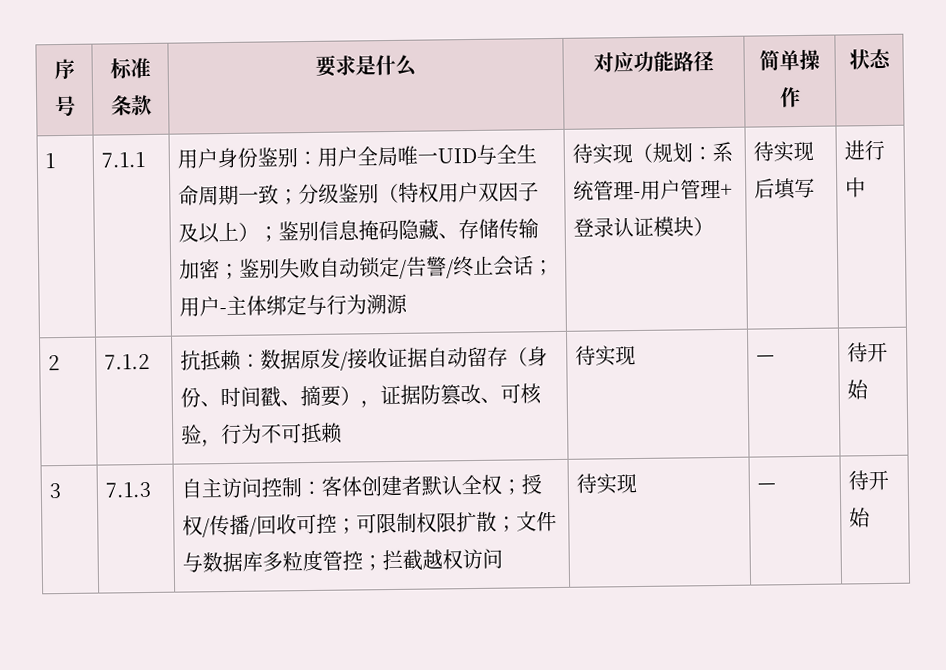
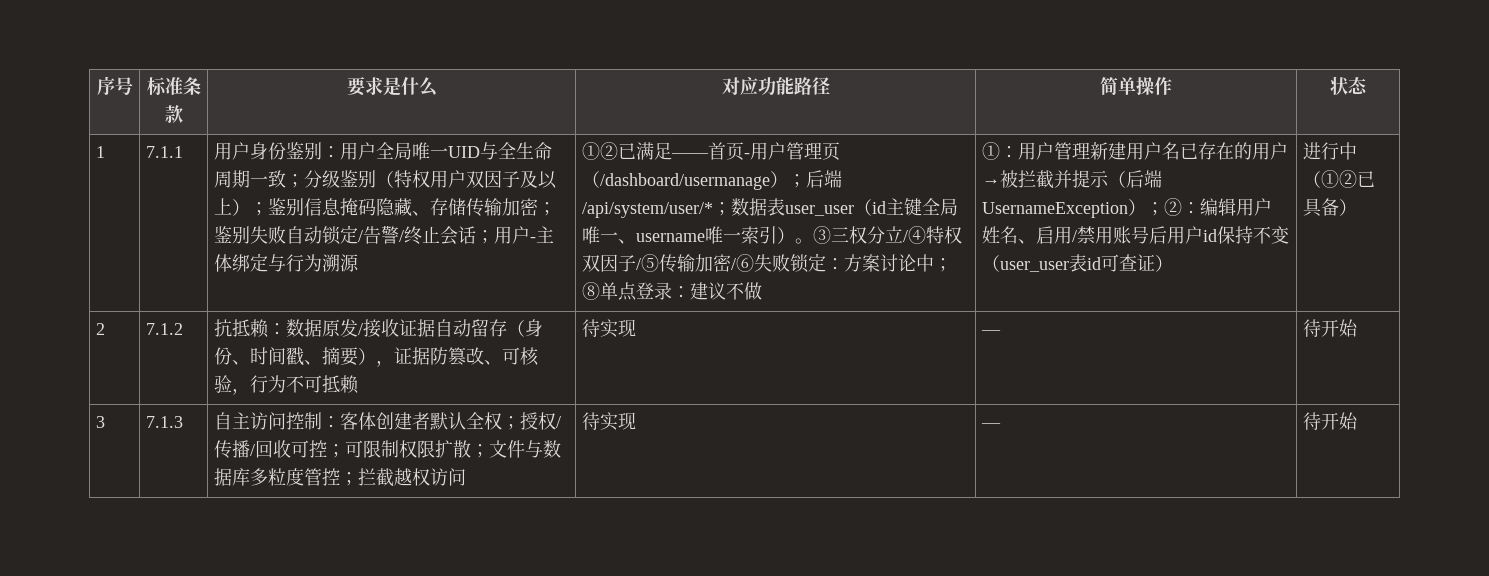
- 待实现（规划：系统管理-用户管理+登录认证模块） | 待实现后填写 | 进行中
+ ①②已满足——首页-用户管理页（/dashboard/usermanage）；后端/api/system/user/*；数据表user_user（id主键全局唯一、username唯一索引）。③三权分立/④特权双因子/⑤传输加密/⑥失败锁定：方案讨论中；⑧单点登录：建议不做 | ①：用户管理新建用户名已存在的用户→被拦截并提示（后端UsernameException）；②：编辑用户姓名、启用/禁用账号后用户id保持不变（user_user表id可查证） | 进行中（①②已具备）

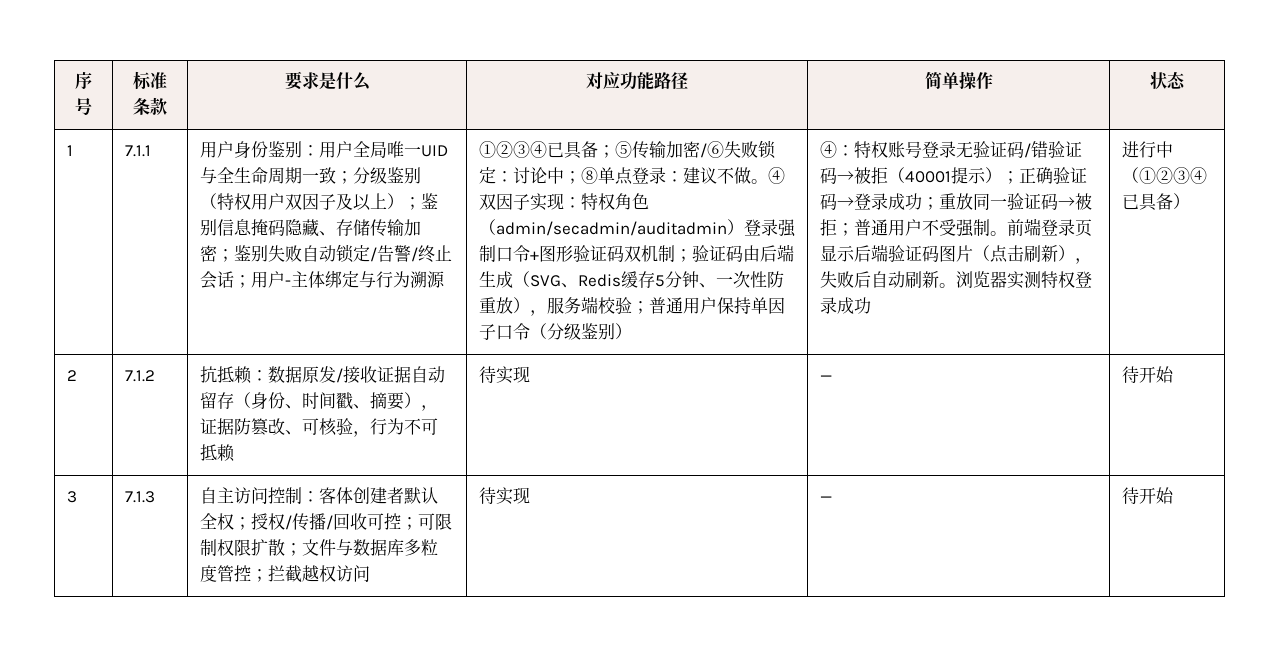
- ①②已满足——首页-用户管理页（/dashboard/usermanage）；后端/api/system/user/*；数据表user_user（id主键全局唯一、username唯一索引）。③三权分立/④特权双因子/⑤传输加密/⑥失败锁定：方案讨论中；⑧单点登录：建议不做 | ①：用户管理新建用户名已存在的用户→被拦截并提示（后端UsernameException）；②：编辑用户姓名、启用/禁用账号后用户id保持不变（user_user表id可查证）
+ ①②③④已具备；⑤传输加密/⑥失败锁定：讨论中；⑧单点登录：建议不做。④双因子实现：特权角色（admin/secadmin/auditadmin）登录强制口令+图形验证码双机制；验证码由后端生成（SVG、Redis缓存5分钟、一次性防重放），服务端校验；普通用户保持单因子口令（分级鉴别） | ④：特权账号登录无验证码/错验证码→被拒（40001提示）；正确验证码→登录成功；重放同一验证码→被拒；普通用户不受强制。前端登录页显示后端验证码图片（点击刷新），失败后自动刷新。浏览器实测特权登录成功
- 进行中（①②已具备）
+ 进行中（①②③④已具备）

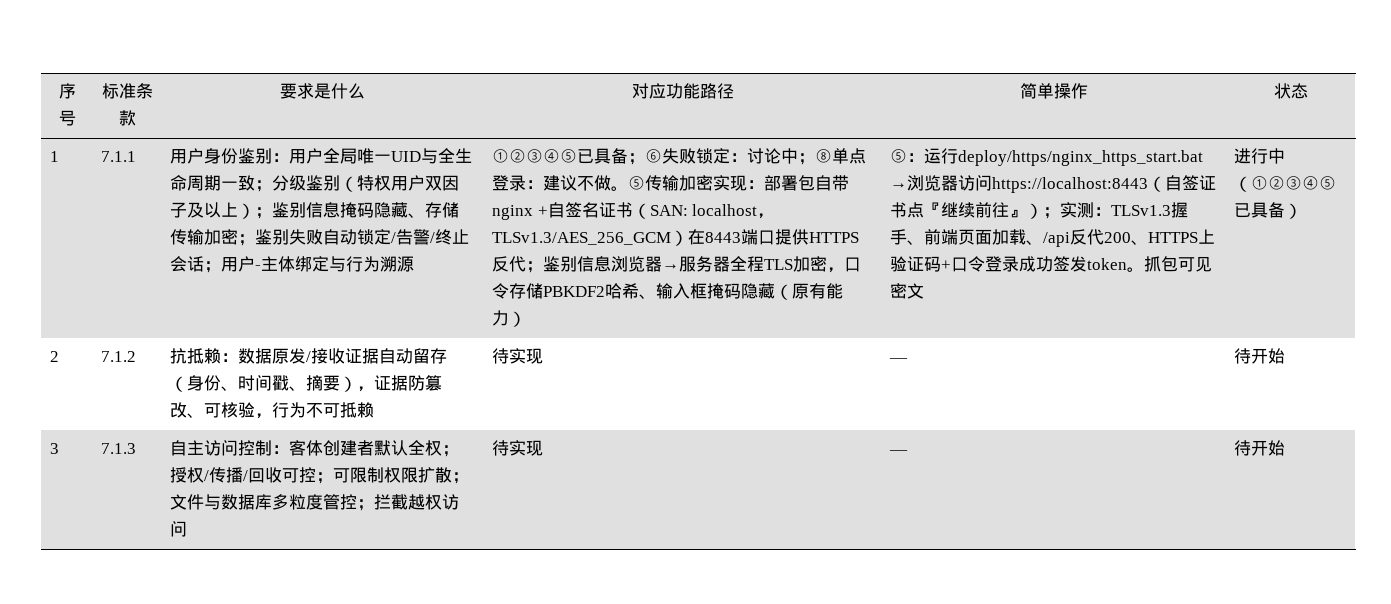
- ①②③④已具备；⑤传输加密/⑥失败锁定：讨论中；⑧单点登录：建议不做。
+ ①②③④⑤已具备；⑥失败锁定：讨论中；⑧单点登录：建议不做。
- ④双因子实现：特权角色（admin/secadmin/auditadmin）登录强制口令+图形验证码双机制；验证码由后端生成（SVG、Redis缓存5分钟、一次性防重放），服务端校验；普通用户保持单因子口令（分级鉴别） | ④：特权账号登录无验证码/错验证码→被拒（40001提示）；正确验证码→登录成功；重放同一验证码→被拒；普通用户不受强制。前端登录页显示后端验证码图片（点击刷新），失败后自动刷新。浏览器实测特权登录成功
+ ⑤传输加密实现：部署包自带nginx +自签名证书（SAN: localhost，TLSv1.3/AES_256_GCM）在8443端口提供HTTPS反代；鉴别信息浏览器→服务器全程TLS加密，口令存储PBKDF2哈希、输入框掩码隐藏（原有能力） | ⑤：运行deploy/https/nginx_https_start.bat →浏览器访问https://localhost:8443（自签证书点『继续前往』）；实测：TLSv1.3握手、前端页面加载、/api反代200、HTTPS上验证码+口令登录成功签发token。抓包可见密文
- 进行中（①②③④已具备）
+ 进行中（①②③④⑤已具备）

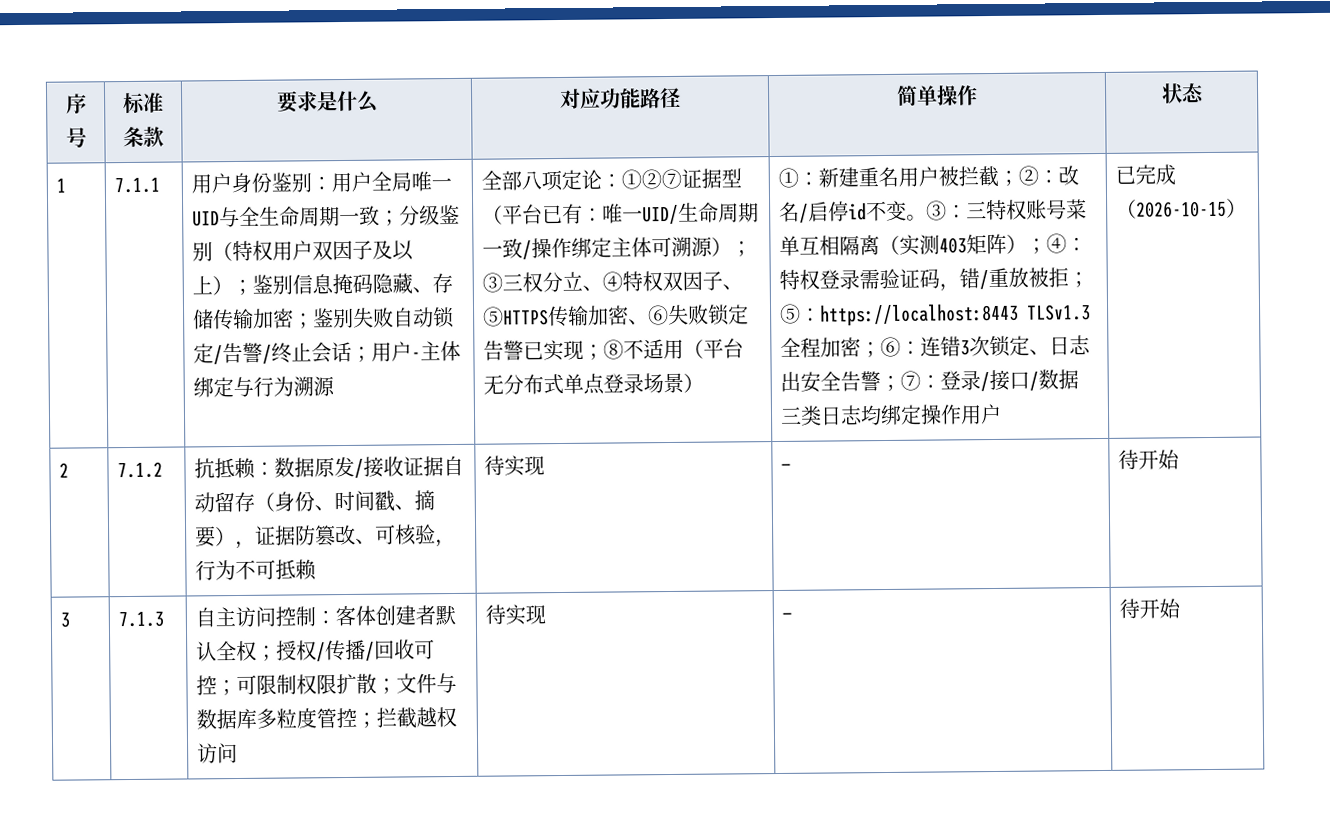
- ①②③④⑤已具备；⑥失败锁定：讨论中；⑧单点登录：建议不做。⑤传输加密实现：部署包自带nginx +自签名证书（SAN: localhost，TLSv1.3/AES_256_GCM）在8443端口提供HTTPS反代；鉴别信息浏览器→服务器全程TLS加密，口令存储PBKDF2哈希、输入框掩码隐藏（原有能力） | ⑤：运行deploy/https/nginx_https_start.bat →浏览器访问https://localhost:8443（自签证书点『继续前往』）；实测：TLSv1.3握手、前端页面加载、/api反代200、HTTPS上验证码+口令登录成功签发token。抓包可见密文 | 进行中（①②③④⑤已具备）
+ 全部八项定论：①②⑦证据型（平台已有：唯一UID/生命周期一致/操作绑定主体可溯源）；③三权分立、④特权双因子、⑤HTTPS传输加密、⑥失败锁定告警已实现；⑧不适用（平台无分布式单点登录场景） | ①：新建重名用户被拦截；②：改名/启停id不变。③：三特权账号菜单互相隔离（实测403矩阵）；④：特权登录需验证码，错/重放被拒；⑤：https://localhost:8443 TLSv1.3全程加密；⑥：连错3次锁定、日志出安全告警；⑦：登录/接口/数据三类日志均绑定操作用户 | 已完成（2026-10-15）

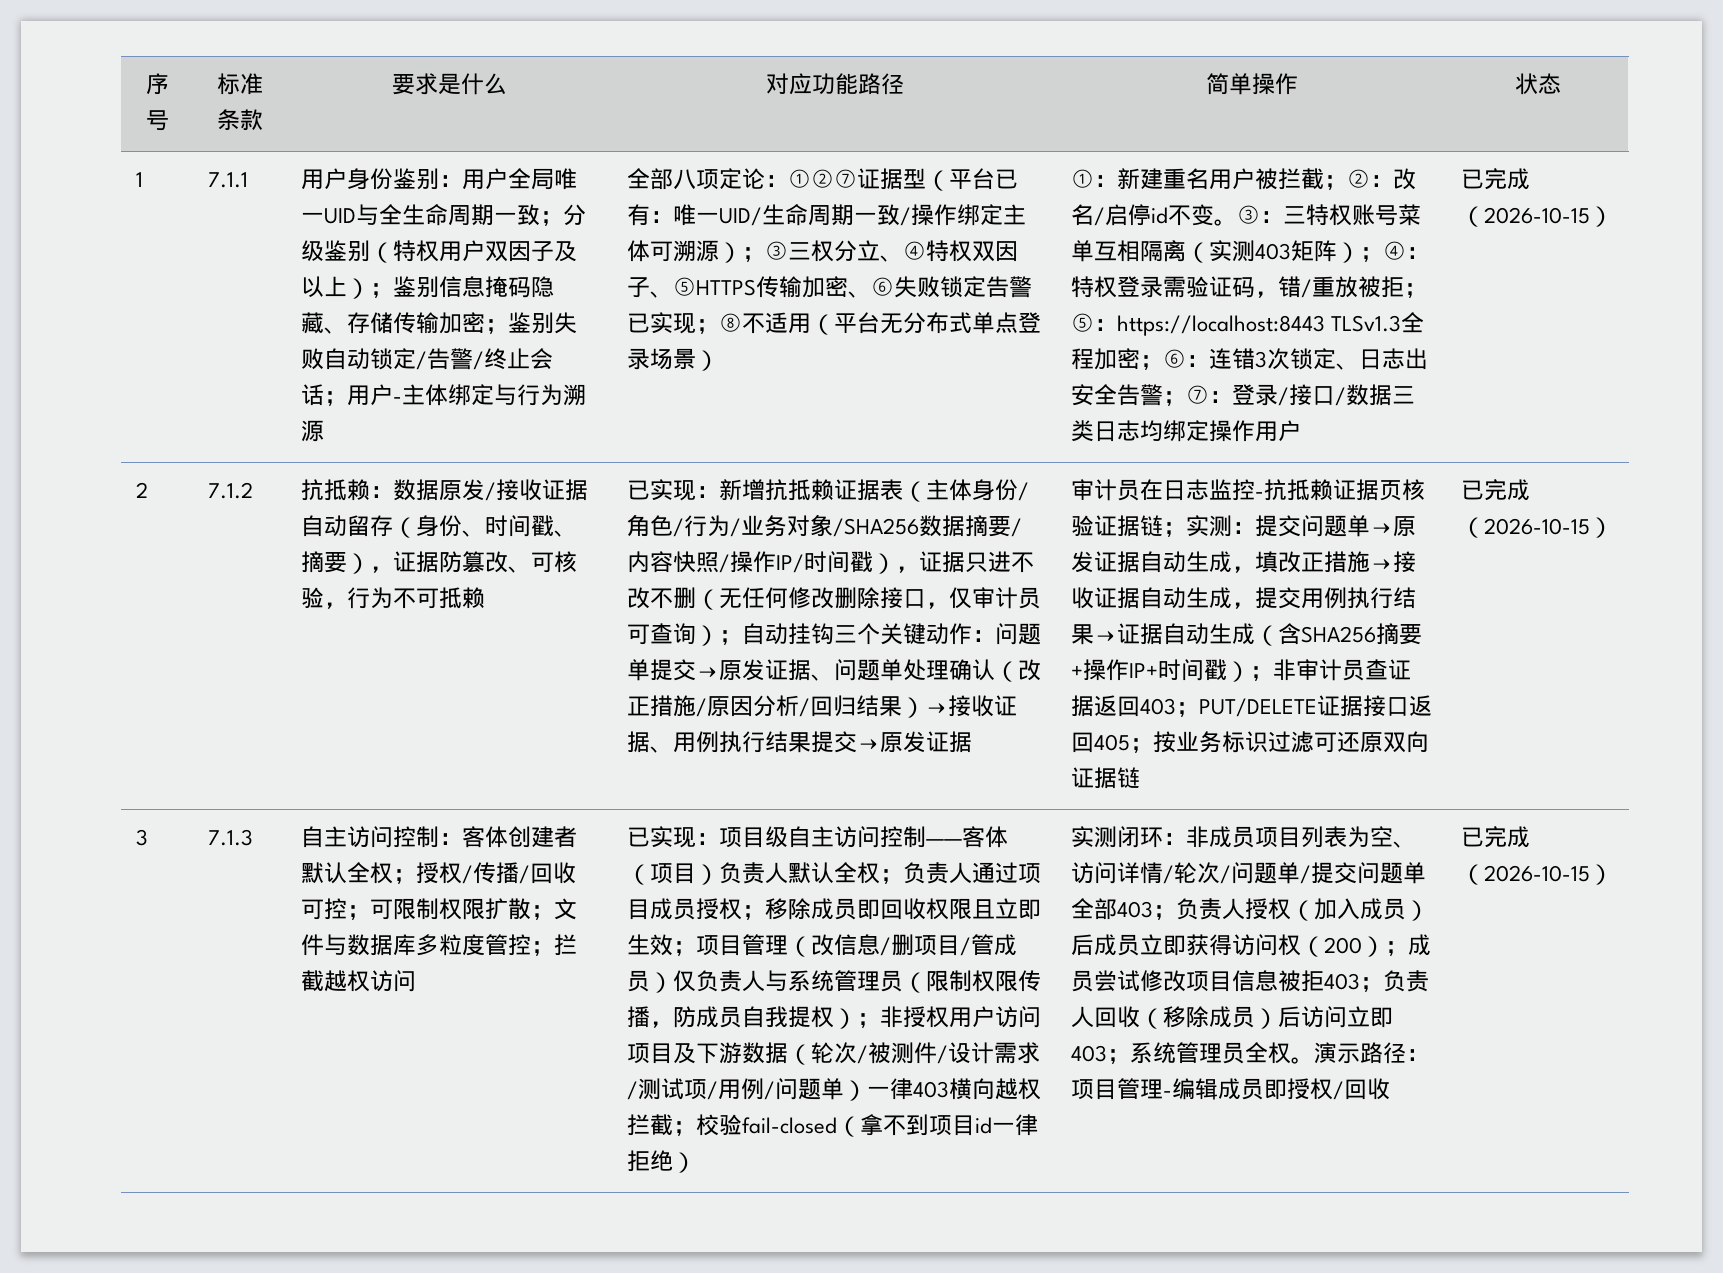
- 抗抵赖：数据原发/接收证据自动留存（身份、时间戳、摘要），证据防篡改、可核验，行为不可抵赖 | 待实现 | — | 待开始
+ 抗抵赖：数据原发/接收证据自动留存（身份、时间戳、摘要），证据防篡改、可核验，行为不可抵赖 | 已实现：新增抗抵赖证据表（主体身份/角色/行为/业务对象/SHA256数据摘要/内容快照/操作IP/时间戳），证据只进不改不删（无任何修改删除接口，仅审计员可查询）；自动挂钩三个关键动作：问题单提交→原发证据、问题单处理确认（改正措施/原因分析/回归结果）→接收证据、用例执行结果提交→原发证据 | 审计员在日志监控-抗抵赖证据页核验证据链；实测：提交问题单→原发证据自动生成，填改正措施→接收证据自动生成，提交用例执行结果→证据自动生成（含SHA256摘要+操作IP+时间戳）；非审计员查证据返回403；PUT/DELETE证据接口返回405；按业务标识过滤可还原双向证据链 | 已完成（2026-10-15）
- 自主访问控制：客体创建者默认全权；授权/传播/回收可控；可限制权限扩散；文件与数据库多粒度管控；拦截越权访问 | 待实现 | — | 待开始
+ 自主访问控制：客体创建者默认全权；授权/传播/回收可控；可限制权限扩散；文件与数据库多粒度管控；拦截越权访问 | 已实现：项目级自主访问控制——客体（项目）负责人默认全权；负责人通过项目成员授权；移除成员即回收权限且立即生效；项目管理（改信息/删项目/管成员）仅负责人与系统管理员（限制权限传播，防成员自我提权）；非授权用户访问项目及下游数据（轮次/被测件/设计需求/测试项/用例/问题单）一律403横向越权拦截；校验fail-closed（拿不到项目id一律拒绝） | 实测闭环：非成员项目列表为空、访问详情/轮次/问题单/提交问题单全部403；负责人授权（加入成员）后成员立即获得访问权（200）；成员尝试修改项目信息被拒403；负责人回收（移除成员）后访问立即403；系统管理员全权。演示路径：项目管理-编辑成员即授权/回收 | 已完成（2026-10-15）

